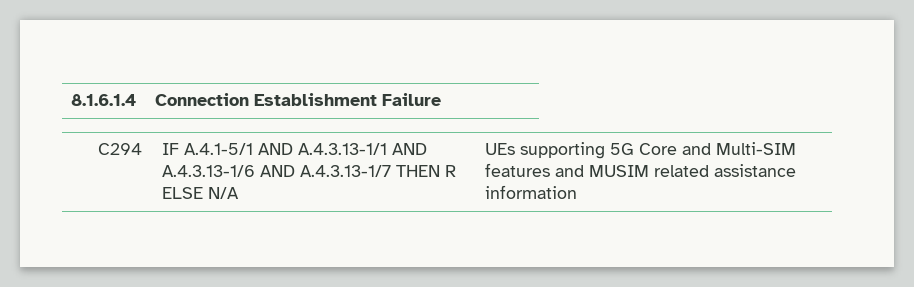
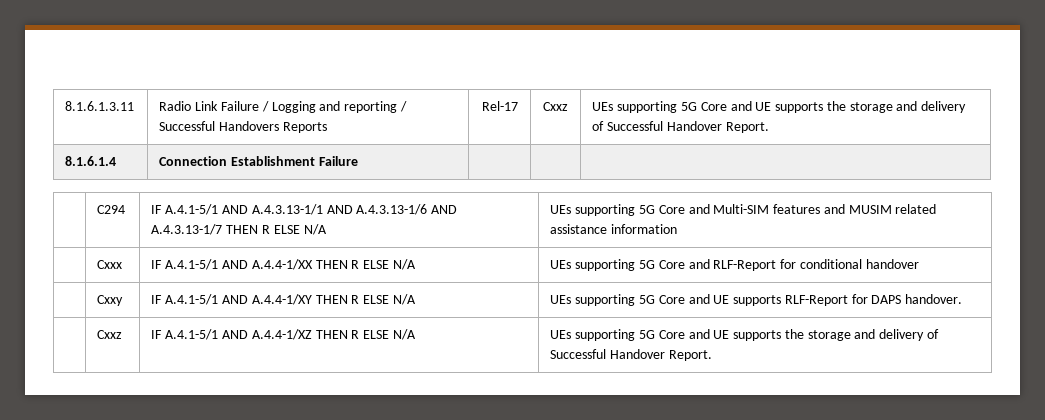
+ 8.1.6.1.3.11 | Radio Link Failure / Logging and reporting / Successful Handovers Reports | Rel-17 | Cxxz | UEs supporting 5G Core and UE supports the storage and delivery of Successful Handover Report.
+ | Cxxx | IF A.4.1-5/1 AND A.4.4-1/XX THEN R ELSE N/A | UEs supporting 5G Core and RLF-Report for conditional handover
+ | Cxxy | IF A.4.1-5/1 AND A.4.4-1/XY THEN R ELSE N/A | UEs supporting 5G Core and UE supports RLF-Report for DAPS handover.
+ | Cxxz | IF A.4.1-5/1 AND A.4.4-1/XZ THEN R ELSE N/A | UEs supporting 5G Core and UE supports the storage and delivery of Successful Handover Report.

